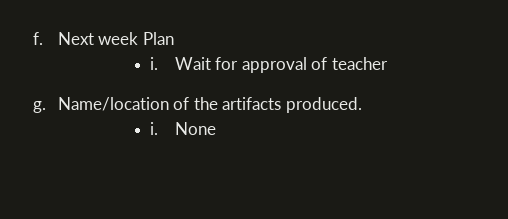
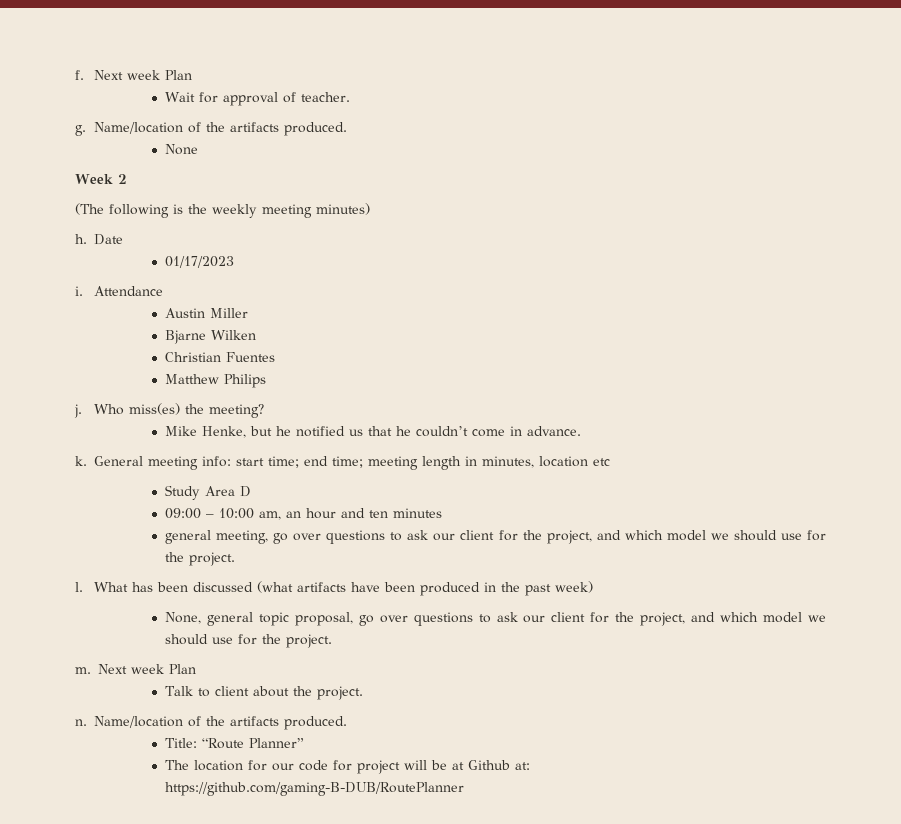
  f. Next week Plan
- i. Wait for approval of teacher
+ Wait for approval of teacher.
- i. None
+ None
+ Week 2
+ (The following is the weekly meeting minutes)
+ h. Date
+ 01/17/2023
+ i. Attendance
+ Austin Miller
+ Bjarne Wilken
+ Christian Fuentes
+ Matthew Philips
+ j. Who miss(es) the meeting?
+ Mike Henke, but he notified us that he couldn’t come in advance.
+ k. General meeting info: start time; end time; meeting length in minutes, location etc
+ Study Area D
+ 09:00 – 10:00 am, an hour and ten minutes
+ general meeting, go over questions to ask our client for the project, and which model we should use for the project.
+ l. What has been discussed (what artifacts have been produced in the past week)
+ None, general topic proposal, go over questions to ask our client for the project, and which model we should use for the project.
+ m. Next week Plan
+ Talk to client about the project.
+ n. Name/location of the artifacts produced.
+ Title: “Route Planner”
+ The location for our code for project will be at Github at: https://github.com/gaming-B-DUB/RoutePlanner

